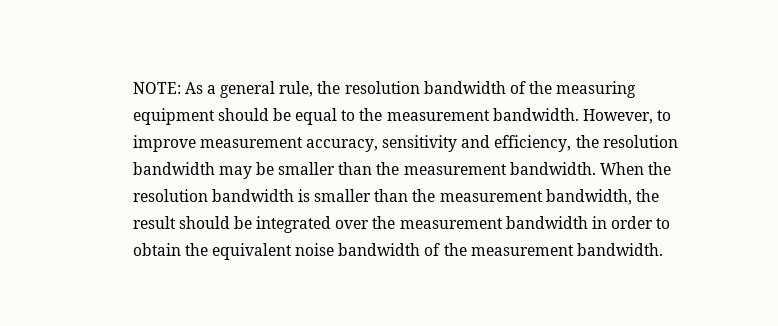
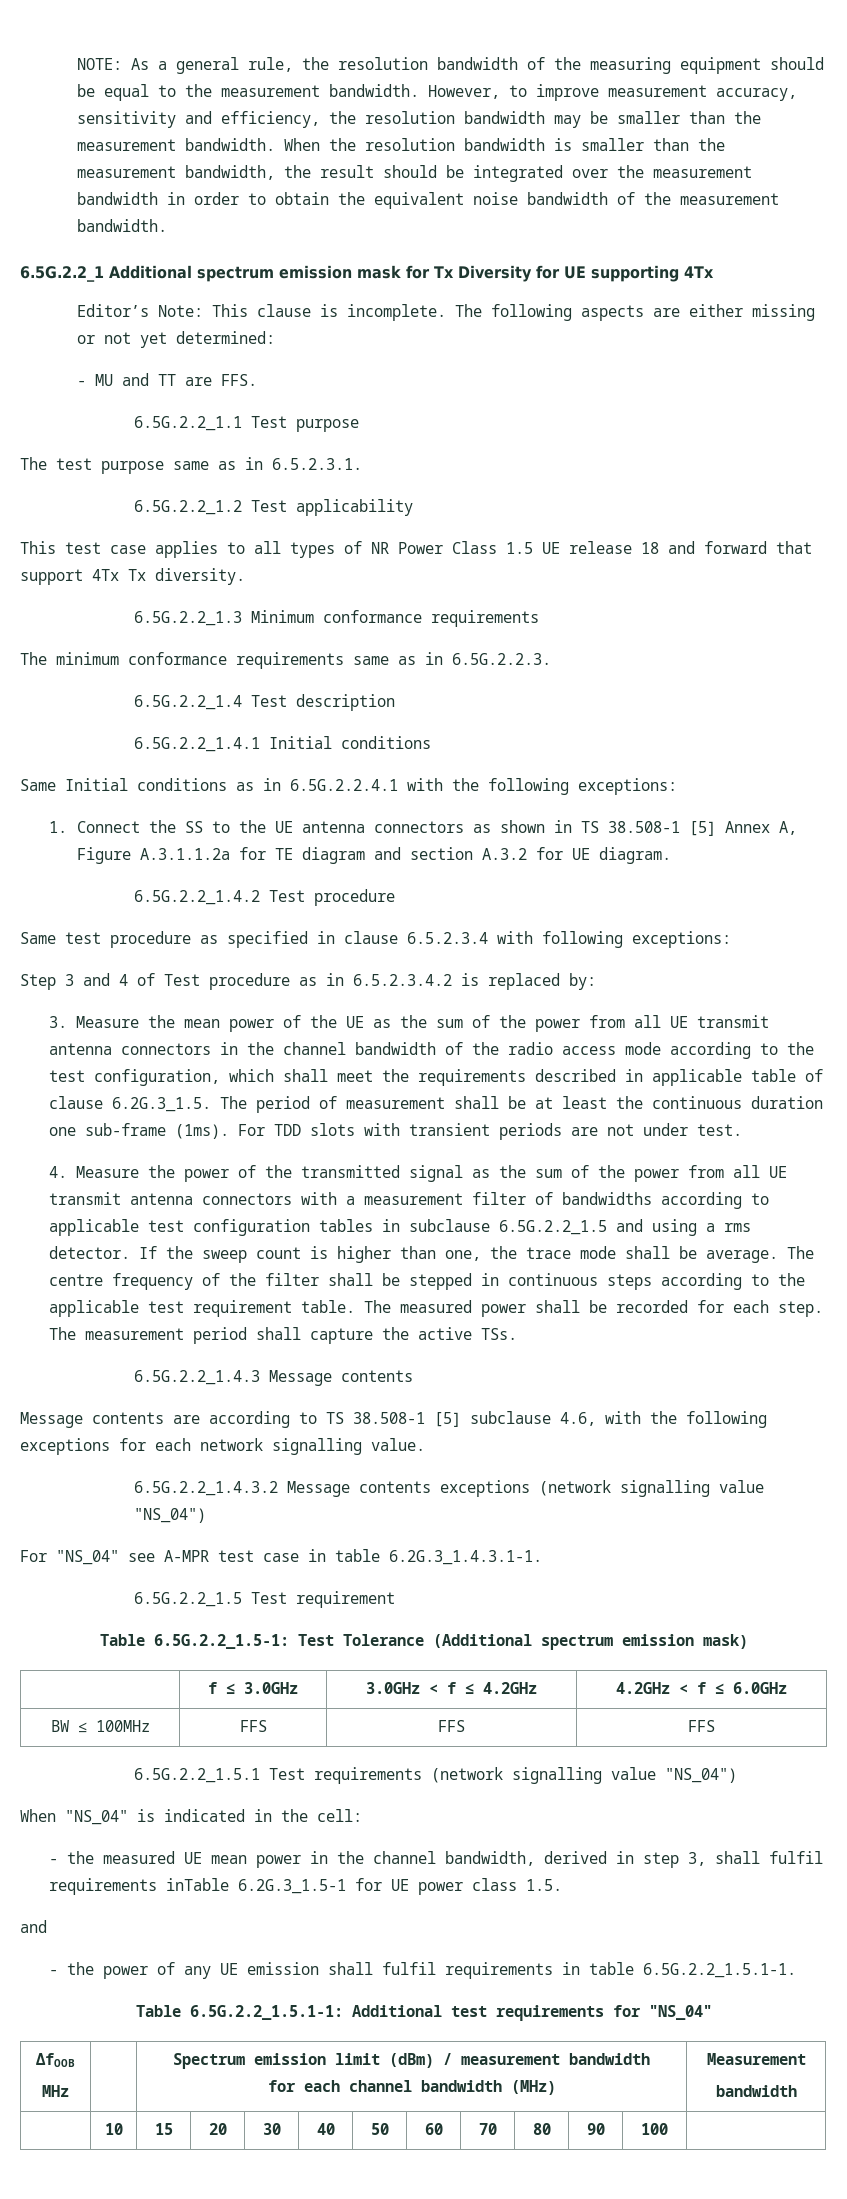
+ 6.5G.2.2_1 Additional spectrum emission mask for Tx Diversity for UE supporting 4Tx
+ Editor’s Note: This clause is incomplete. The following aspects are either missing or not yet determined:
+ - MU and TT are FFS.
+ 6.5G.2.2_1.1 Test purpose
+ The test purpose same as in 6.5.2.3.1.
+ 6.5G.2.2_1.2 Test applicability
+ This test case applies to all types of NR Power Class 1.5 UE release 18 and forward that support 4Tx Tx diversity.
+ 6.5G.2.2_1.3 Minimum conformance requirements
+ The minimum conformance requirements same as in 6.5G.2.2.3.
+ 6.5G.2.2_1.4 Test description
+ 6.5G.2.2_1.4.1 Initial conditions
+ Same Initial conditions as in 6.5G.2.2.4.1 with the following exceptions:
+ 1. Connect the SS to the UE antenna connectors as shown in TS 38.508-1 [5] Annex A, Figure A.3.1.1.2a for TE diagram and section A.3.2 for UE diagram.
+ 6.5G.2.2_1.4.2 Test procedure
+ Same test procedure as specified in clause 6.5.2.3.4 with following exceptions:
+ Step 3 and 4 of Test procedure as in 6.5.2.3.4.2 is replaced by:
+ 3. Measure the mean power of the UE as the sum of the power from all UE transmit antenna connectors in the channel bandwidth of the radio access mode according to the test configuration, which shall meet the requirements described in applicable table of clause 6.2G.3_1.5. The period of measurement shall be at least the continuous duration one sub-frame (1ms). For TDD slots with transient periods are not under test.
+ 4. Measure the power of the transmitted signal as the sum of the power from all UE transmit antenna connectors with a measurement filter of bandwidths according to applicable test configuration tables in subclause 6.5G.2.2_1.5 and using a rms detector. If the sweep count is higher than one, the trace mode shall be average. The centre frequency of the filter shall be stepped in continuous steps according to the applicable test requirement table. The measured power shall be recorded for each step. The measurement period shall capture the active TSs.
+ 6.5G.2.2_1.4.3 Message contents
+ Message contents are according to TS 38.508-1 [5] subclause 4.6, with the following exceptions for each network signalling value.
+ 6.5G.2.2_1.4.3.2 Message contents exceptions (network signalling value "NS_04")
+ For "NS_04" see A-MPR test case in table 6.2G.3_1.4.3.1-1.
+ 6.5G.2.2_1.5 Test requirement
+ Table 6.5G.2.2_1.5-1: Test Tolerance (Additional spectrum emission mask)
+ | f ≤ 3.0GHz | 3.0GHz < f ≤ 4.2GHz | 4.2GHz < f ≤ 6.0GHz
+ BW ≤ 100MHz | FFS | FFS | FFS
+ 6.5G.2.2_1.5.1 Test requirements (network signalling value "NS_04")
+ When "NS_04" is indicated in the cell:
+ - the measured UE mean power in the channel bandwidth, derived in step 3, shall fulfil requirements inTable 6.2G.3_1.5-1 for UE power class 1.5.
+ and
+ - the power of any UE emission shall fulfil requirements in table 6.5G.2.2_1.5.1-1.
+ Table 6.5G.2.2_1.5.1-1: Additional test requirements for "NS_04"
+ ΔfOOB
+ MHz | | Spectrum emission limit (dBm) / measurement bandwidth
+ for each channel bandwidth (MHz) | Measurement
+ bandwidth
+ | 10 | 15 | 20 | 30 | 40 | 50 | 60 | 70 | 80 | 90 | 100 |

